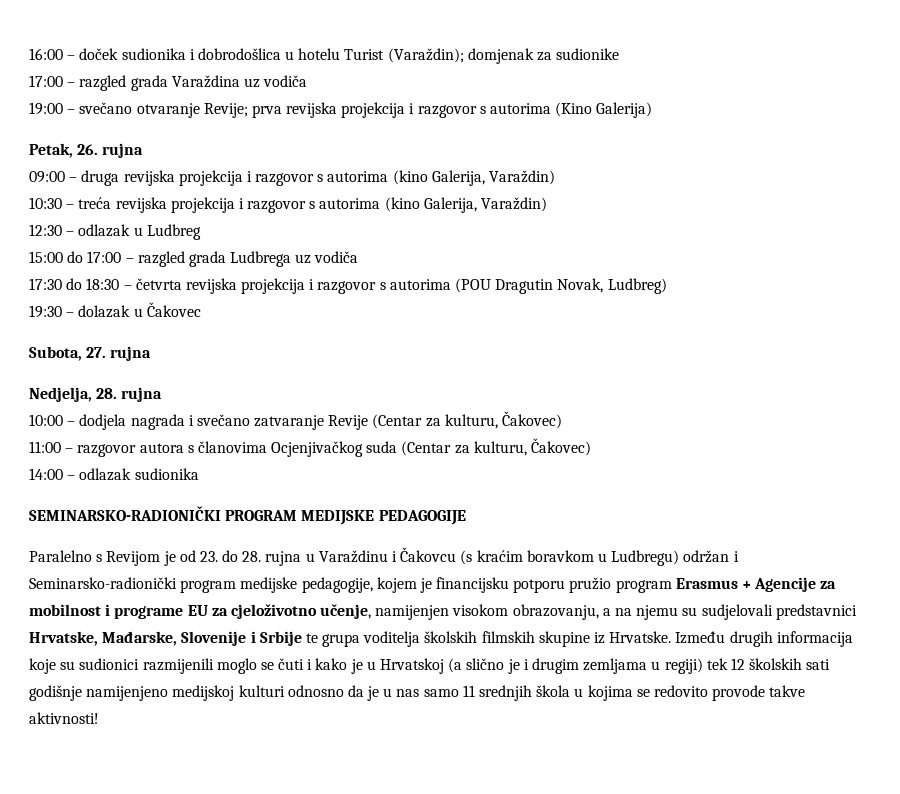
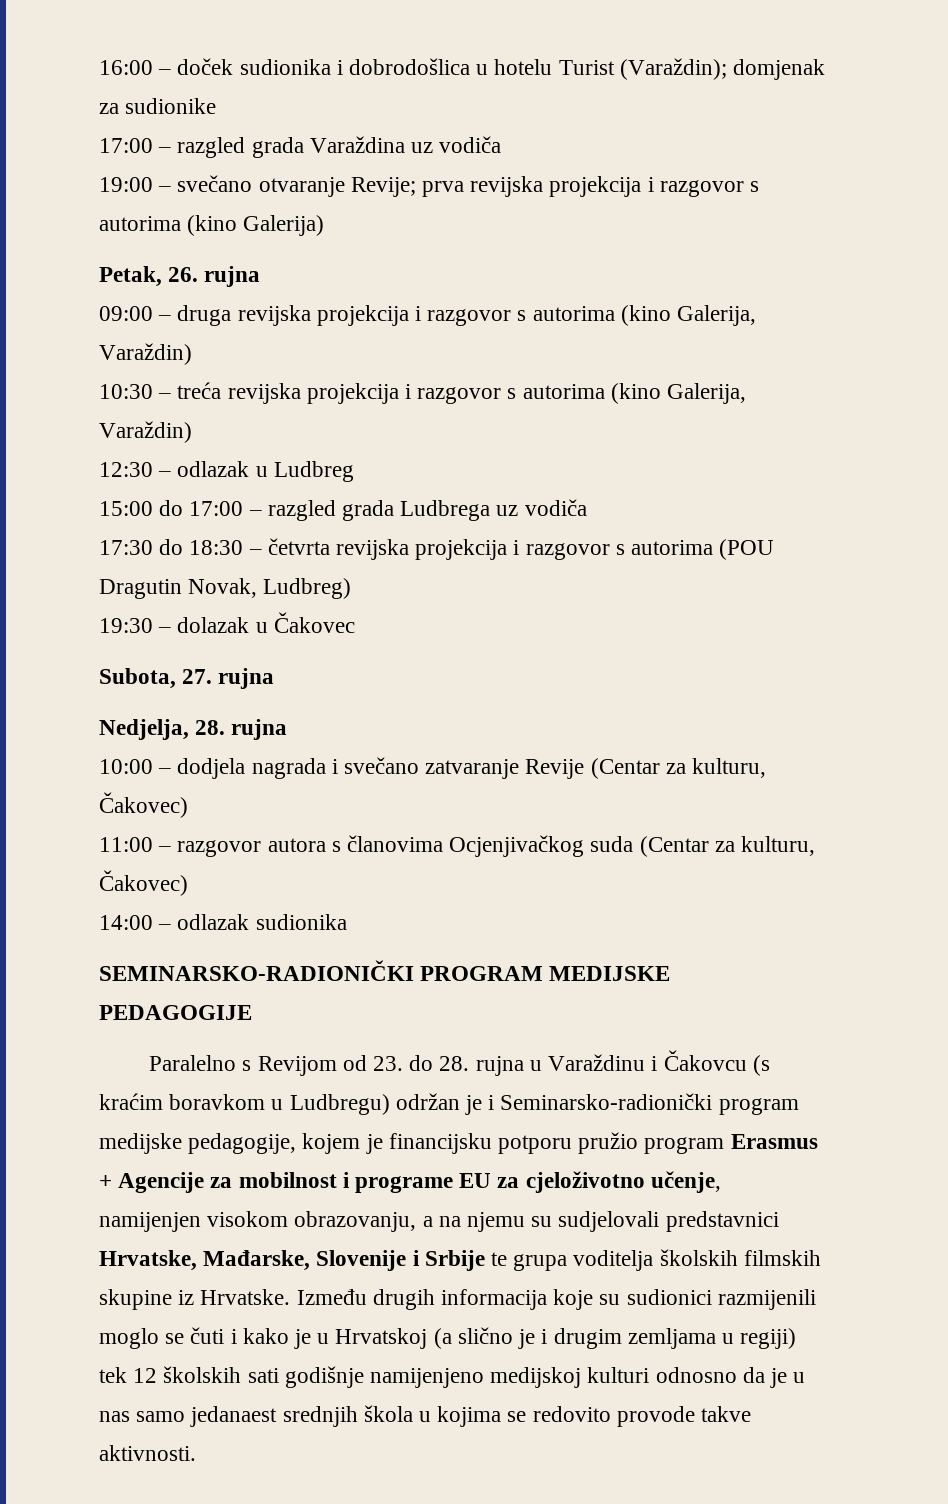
- 19:00 – svečano otvaranje Revije; prva revijska projekcija i razgovor s autorima (Kino Galerija)
+ 19:00 – svečano otvaranje Revije; prva revijska projekcija i razgovor s autorima (kino Galerija)
- Paralelno s Revijom je od 23. do 28. rujna u Varaždinu i Čakovcu (s kraćim boravkom u Ludbregu) održan i Seminarsko-radionički program medijske pedagogije, kojem je financijsku potporu pružio program Erasmus + Agencije za mobilnost i programe EU za cjeloživotno učenje, namijenjen visokom obrazovanju, a na njemu su sudjelovali predstavnici Hrvatske, Mađarske, Slovenije i Srbije te grupa voditelja školskih filmskih skupine iz Hrvatske.
+ Paralelno s Revijom od 23. do 28. rujna u Varaždinu i Čakovcu (s kraćim boravkom u Ludbregu) održan je i Seminarsko-radionički program medijske pedagogije, kojem je financijsku potporu pružio program Erasmus + Agencije za mobilnost i programe EU za cjeloživotno učenje, namijenjen visokom obrazovanju, a na njemu su sudjelovali predstavnici Hrvatske, Mađarske, Slovenije i Srbije te grupa voditelja školskih filmskih skupine iz Hrvatske.
- Između drugih informacija koje su sudionici razmijenili moglo se čuti i kako je u Hrvatskoj (a slično je i drugim zemljama u regiji) tek 12 školskih sati godišnje namijenjeno medijskoj kulturi odnosno da je u nas samo 11 srednjih škola u kojima se redovito provode takve aktivnosti!
+ Između drugih informacija koje su sudionici razmijenili moglo se čuti i kako je u Hrvatskoj (a slično je i drugim zemljama u regiji) tek 12 školskih sati godišnje namijenjeno medijskoj kulturi odnosno da je u nas samo jedanaest srednjih škola u kojima se redovito provode takve aktivnosti.

